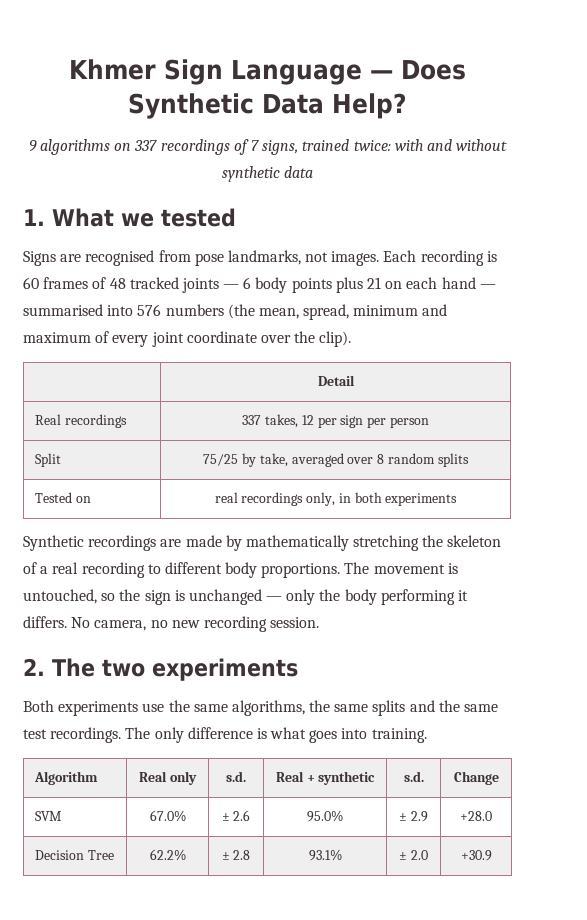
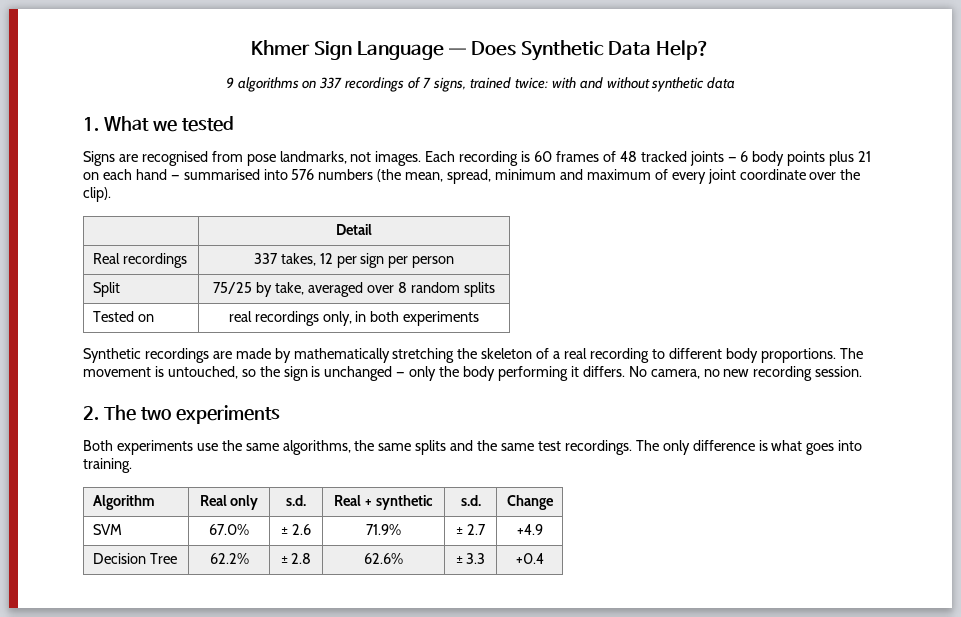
- SVM | 67.0% | ± 2.6 | 95.0% | ± 2.9 | +28.0
+ SVM | 67.0% | ± 2.6 | 71.9% | ± 2.7 | +4.9
- Decision Tree | 62.2% | ± 2.8 | 93.1% | ± 2.0 | +30.9
+ Decision Tree | 62.2% | ± 2.8 | 62.6% | ± 3.3 | +0.4

